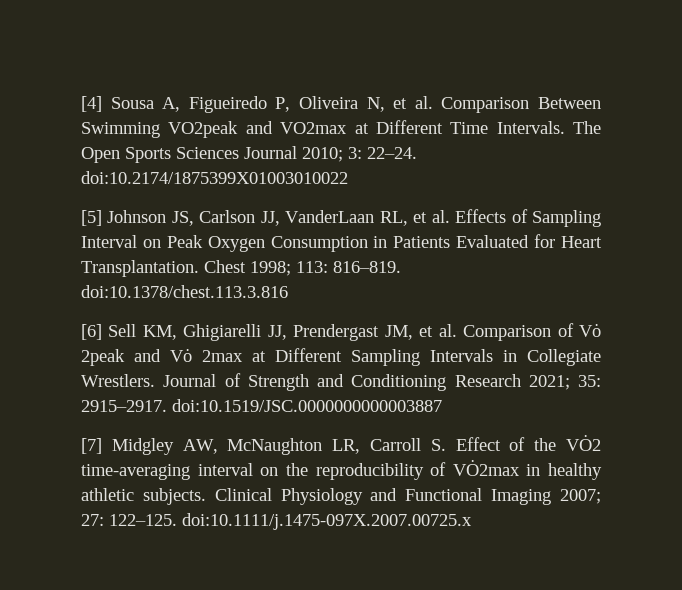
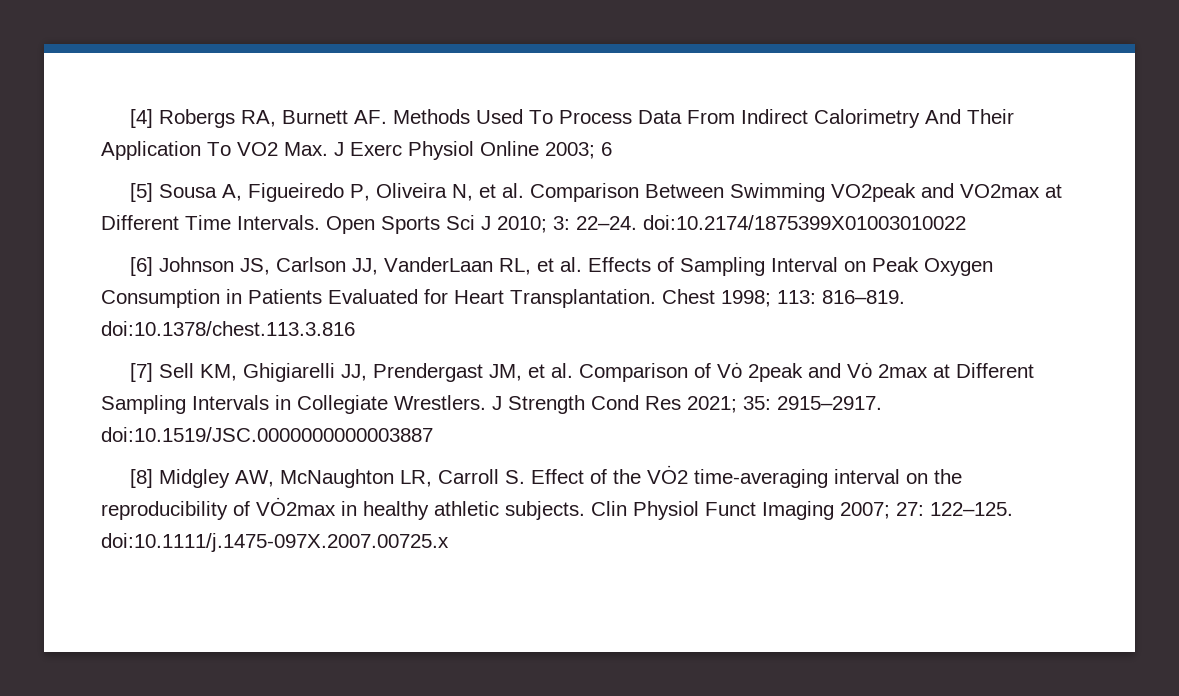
- [4] Sousa A, Figueiredo P, Oliveira N, et al. Comparison Between Swimming VO2peak and VO2max at Different Time Intervals.
+ [4] Robergs RA, Burnett AF. Methods Used To Process Data From Indirect Calorimetry And Their Application To VO2 Max. J Exerc Physiol Online 2003; 6
+ [5] Sousa A, Figueiredo P, Oliveira N, et al. Comparison Between Swimming VO2peak and VO2max at Different Time Intervals.
- The Open Sports Sciences Journal 2010; 3: 22–24. doi:10.2174/1875399X01003010022
+ Open Sports Sci J 2010; 3: 22–24. doi:10.2174/1875399X01003010022
- [5] Johnson JS, Carlson JJ, VanderLaan RL, et al. Effects of Sampling Interval on Peak Oxygen Consumption in Patients Evaluated for Heart Transplantation.
+ [6] Johnson JS, Carlson JJ, VanderLaan RL, et al. Effects of Sampling Interval on Peak Oxygen Consumption in Patients Evaluated for Heart Transplantation.
- [6] Sell KM, Ghigiarelli JJ, Prendergast JM, et al. Comparison of Vȯ 2peak and Vȯ 2max at Different Sampling Intervals in Collegiate Wrestlers.
+ [7] Sell KM, Ghigiarelli JJ, Prendergast JM, et al. Comparison of Vȯ 2peak and Vȯ 2max at Different Sampling Intervals in Collegiate Wrestlers.
- Journal of Strength and Conditioning Research 2021; 35: 2915–2917. doi:10.1519/JSC.0000000000003887
+ J Strength Cond Res 2021; 35: 2915–2917. doi:10.1519/JSC.0000000000003887
- [7] Midgley AW, McNaughton LR, Carroll S. Effect of the VȮ2 time-averaging interval on the reproducibility of VȮ2max in healthy athletic subjects.
+ [8] Midgley AW, McNaughton LR, Carroll S. Effect of the VȮ2 time-averaging interval on the reproducibility of VȮ2max in healthy athletic subjects.
- Clinical Physiology and Functional Imaging 2007; 27: 122–125. doi:10.1111/j.1475-097X.2007.00725.x
+ Clin Physiol Funct Imaging 2007; 27: 122–125. doi:10.1111/j.1475-097X.2007.00725.x

